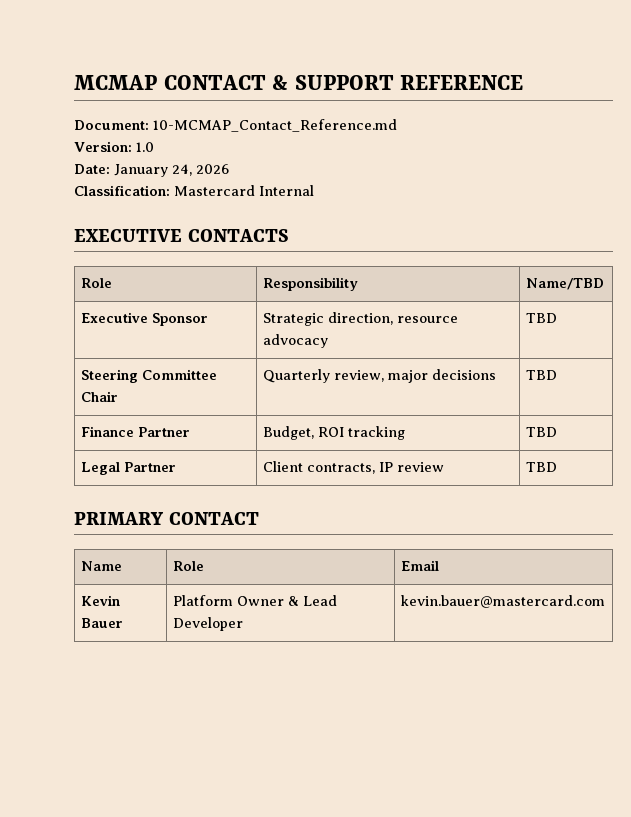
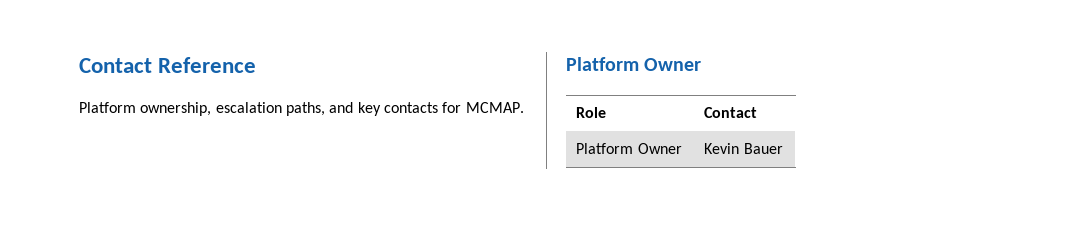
- MCMAP CONTACT & SUPPORT REFERENCE
- Document: 10-MCMAP_Contact_Reference.md
- Version: 1.0
- Date: January 24, 2026
- Classification: Mastercard Internal
- EXECUTIVE CONTACTS
- Role | Responsibility | Name/TBD
- Executive Sponsor | Strategic direction, resource advocacy | TBD
- Steering Committee Chair | Quarterly review, major decisions | TBD
- Finance Partner | Budget, ROI tracking | TBD
- Legal Partner | Client contracts, IP review | TBD
- PRIMARY CONTACT
- Name | Role | Email
- Kevin Bauer | Platform Owner & Lead Developer | kevin.bauer@mastercard.com
+ Contact Reference
+ Platform ownership, escalation paths, and key contacts for MCMAP.
+ Platform Owner
+ Role | Contact
+ Platform Owner | Kevin Bauer

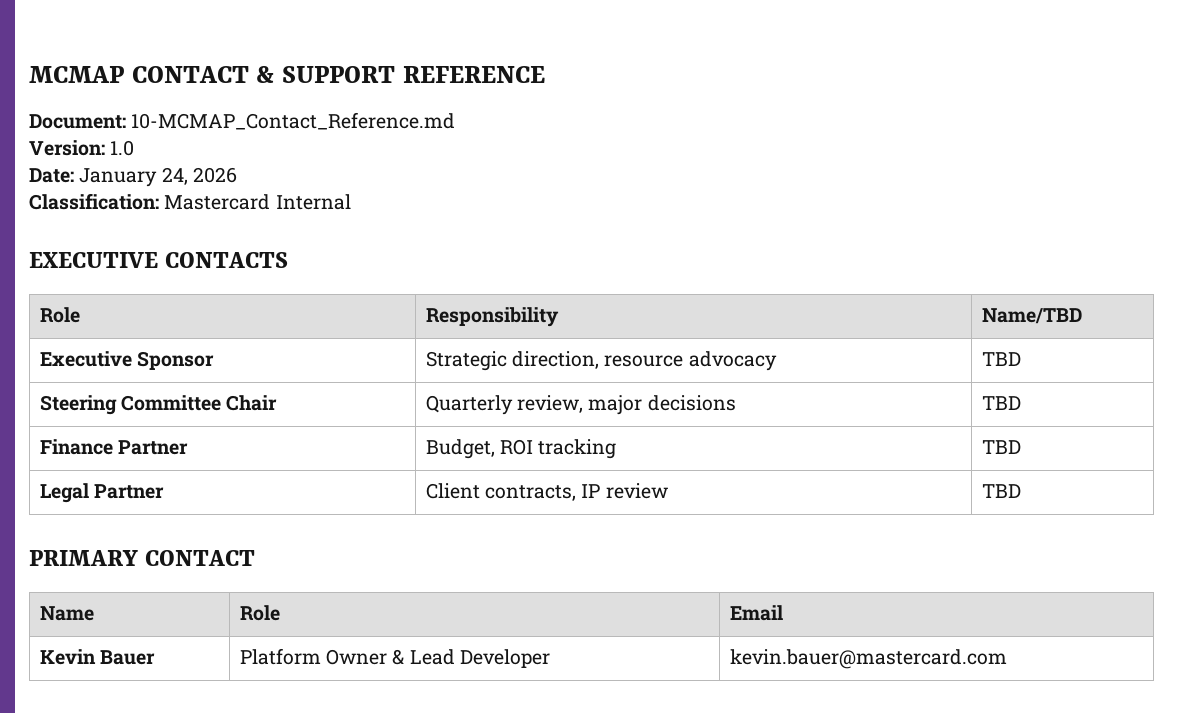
- Contact Reference
- Platform ownership, escalation paths, and key contacts for MCMAP.
- Platform Owner
- Role | Contact
- Platform Owner | Kevin Bauer
+ MCMAP CONTACT & SUPPORT REFERENCE
+ Document: 10-MCMAP_Contact_Reference.md
+ Version: 1.0
+ Date: January 24, 2026
+ Classification: Mastercard Internal
+ EXECUTIVE CONTACTS
+ Role | Responsibility | Name/TBD
+ Executive Sponsor | Strategic direction, resource advocacy | TBD
+ Steering Committee Chair | Quarterly review, major decisions | TBD
+ Finance Partner | Budget, ROI tracking | TBD
+ Legal Partner | Client contracts, IP review | TBD
+ PRIMARY CONTACT
+ Name | Role | Email
+ Kevin Bauer | Platform Owner & Lead Developer | kevin.bauer@mastercard.com

